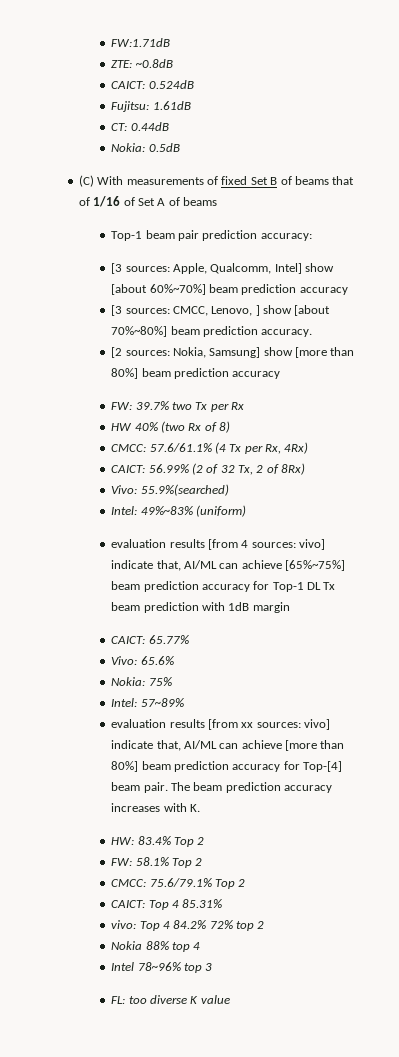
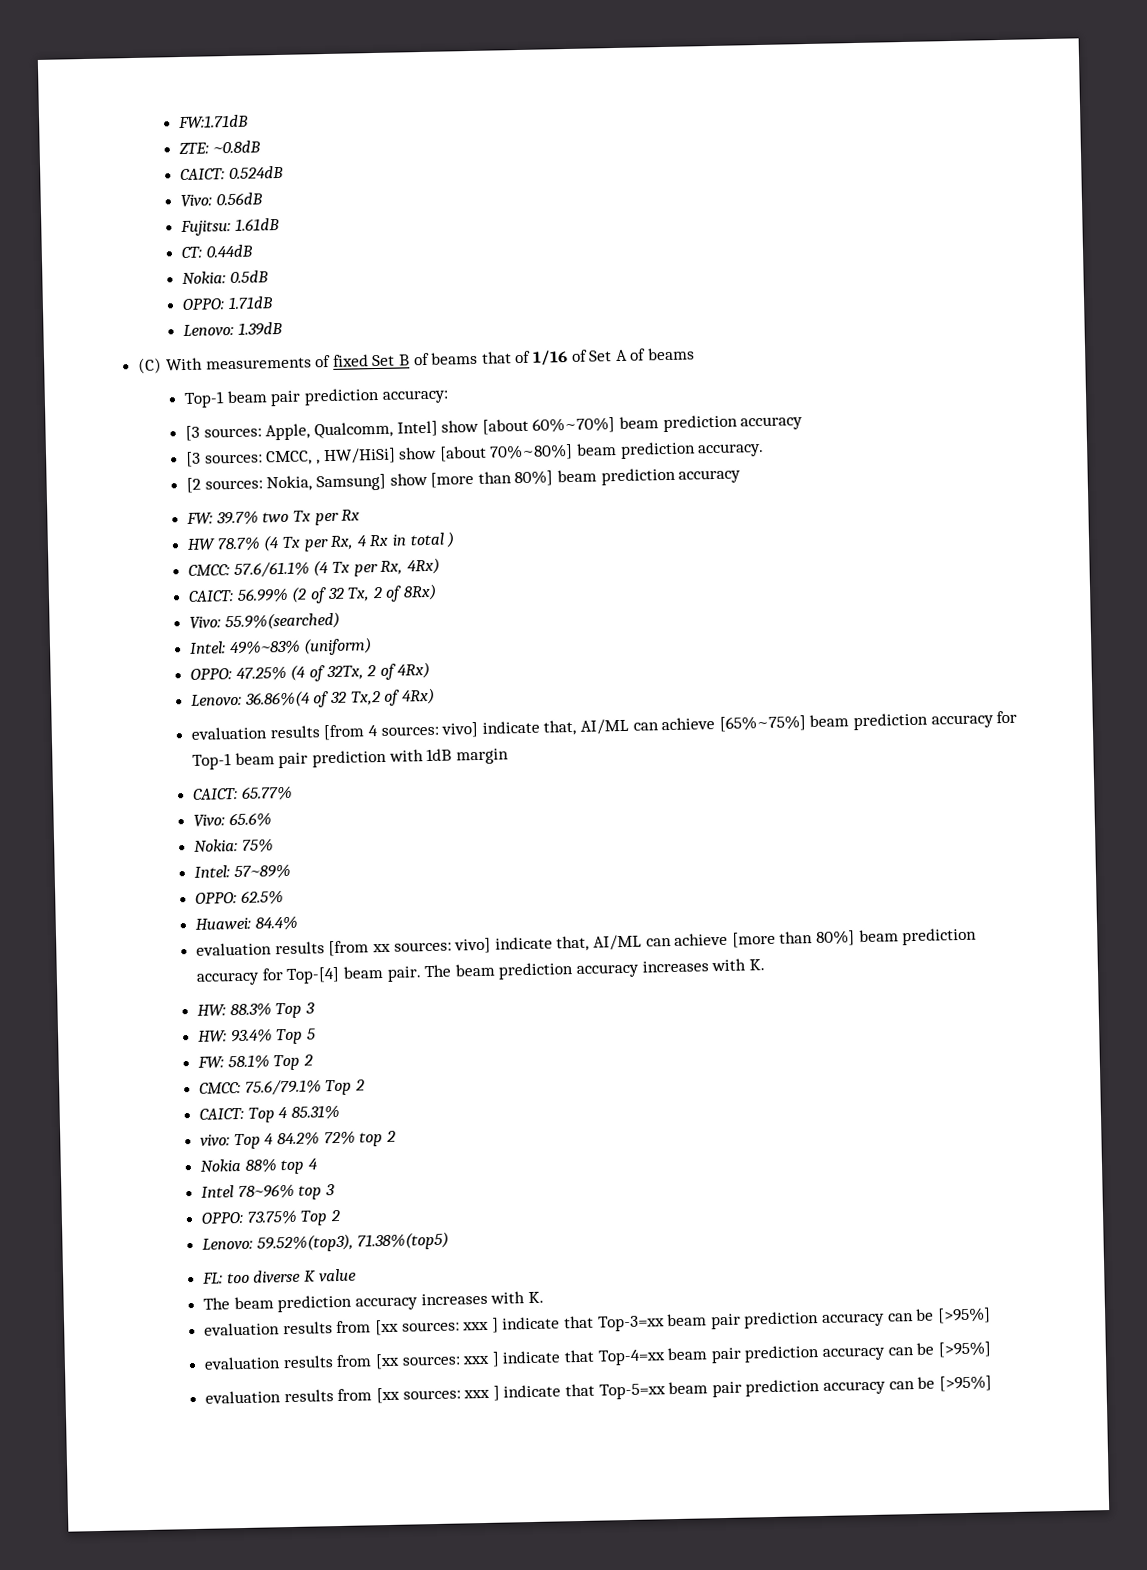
+ Vivo: 0.56dB
+ OPPO: 1.71dB
+ Lenovo: 1.39dB
- [3 sources: CMCC, Lenovo, ] show [about 70%~80%] beam prediction accuracy.
+ [3 sources: CMCC, , HW/HiSi] show [about 70%~80%] beam prediction accuracy.
- HW 40% (two Rx of 8)
+ HW 78.7% (4 Tx per Rx, 4 Rx in total )
+ OPPO: 47.25% (4 of 32Tx, 2 of 4Rx)
+ Lenovo: 36.86%(4 of 32 Tx,2 of 4Rx)
- evaluation results [from 4 sources: vivo] indicate that, AI/ML can achieve [65%~75%] beam prediction accuracy for Top-1 DL Tx beam prediction with 1dB margin
+ evaluation results [from 4 sources: vivo] indicate that, AI/ML can achieve [65%~75%] beam prediction accuracy for Top-1 beam pair prediction with 1dB margin
+ OPPO: 62.5%
+ Huawei: 84.4%
- HW: 83.4% Top 2
+ HW: 88.3% Top 3
+ HW: 93.4% Top 5
+ OPPO: 73.75% Top 2
+ Lenovo: 59.52%(top3), 71.38%(top5)
  FL: too diverse K value
+ The beam prediction accuracy increases with K.
+ evaluation results from [xx sources: xxx ] indicate that Top-3=xx beam pair prediction accuracy can be [>95%]
+ evaluation results from [xx sources: xxx ] indicate that Top-4=xx beam pair prediction accuracy can be [>95%]
+ evaluation results from [xx sources: xxx ] indicate that Top-5=xx beam pair prediction accuracy can be [>95%]

